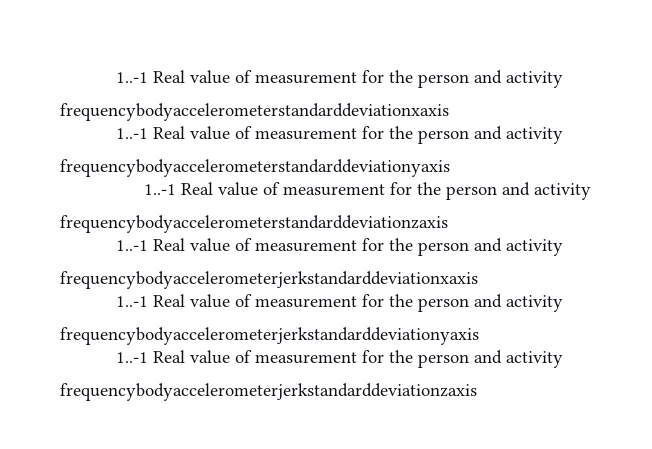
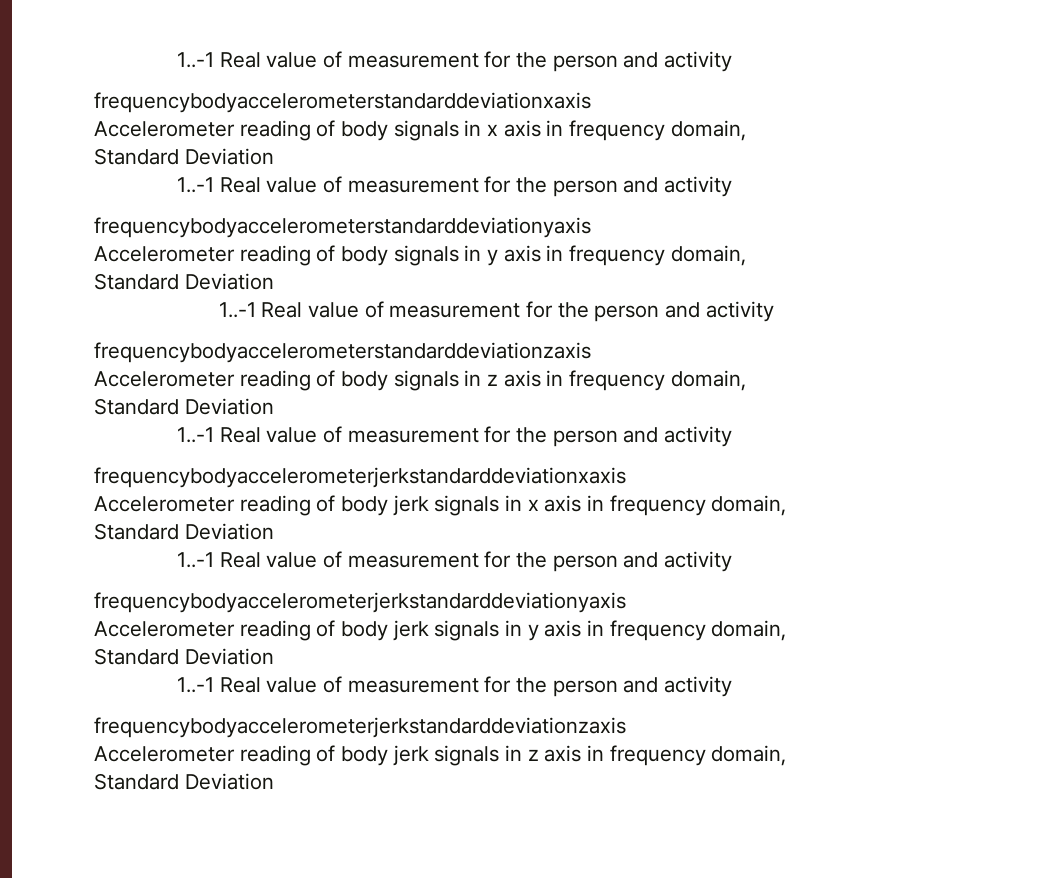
+ Accelerometer reading of body signals in x axis in frequency domain,
+ Standard Deviation
+ Accelerometer reading of body signals in y axis in frequency domain,
+ Standard Deviation
+ Accelerometer reading of body signals in z axis in frequency domain,
+ Standard Deviation
+ Accelerometer reading of body jerk signals in x axis in frequency domain,
+ Standard Deviation
+ Accelerometer reading of body jerk signals in y axis in frequency domain,
+ Standard Deviation
+ Accelerometer reading of body jerk signals in z axis in frequency domain,
+ Standard Deviation

